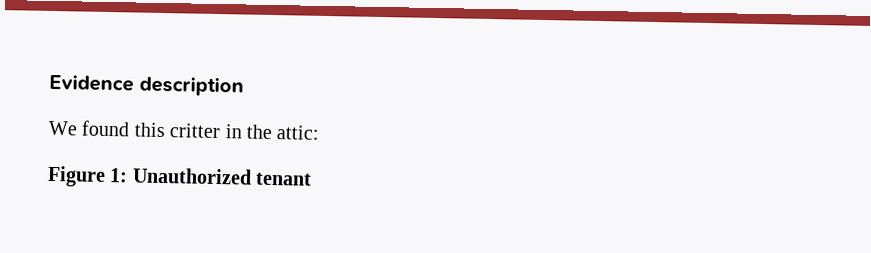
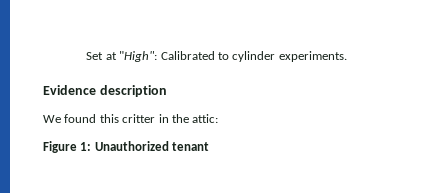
+ Set at "High": Calibrated to cylinder experiments.

